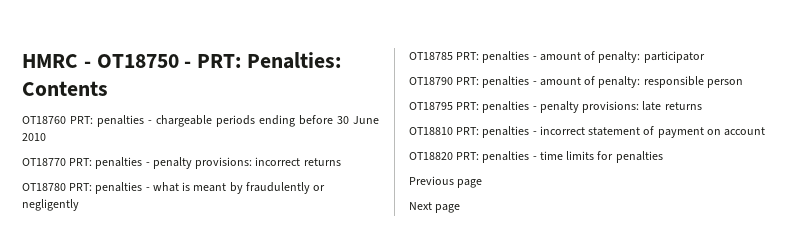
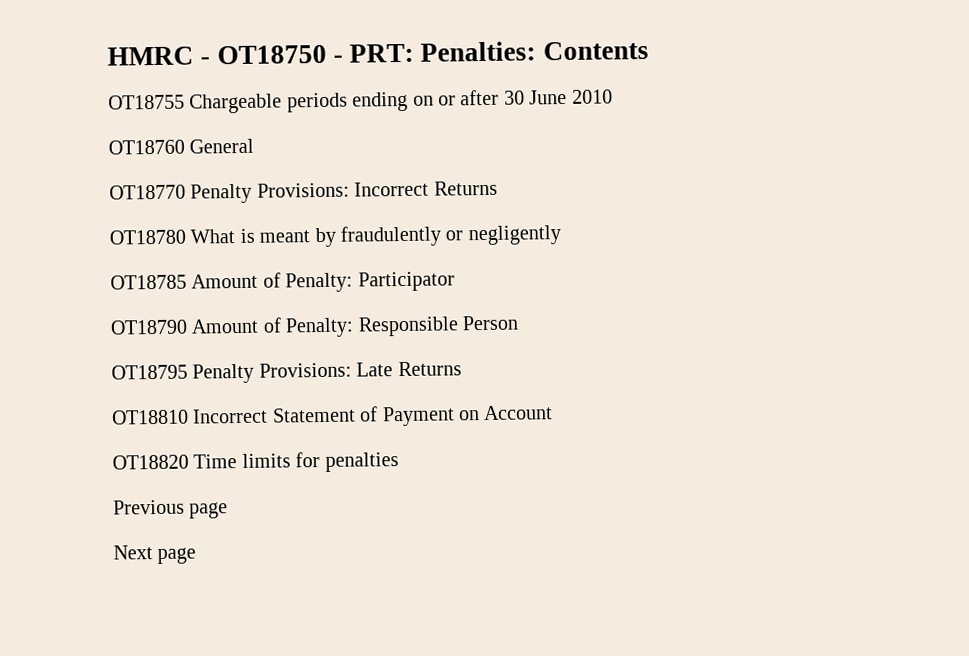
- OT18760 PRT: penalties - chargeable periods ending before 30 June 2010
+ OT18755 Chargeable periods ending on or after 30 June 2010
+ OT18760 General
- OT18770 PRT: penalties - penalty provisions: incorrect returns
- OT18780 PRT: penalties - what is meant by fraudulently or negligently
+ OT18770 Penalty Provisions: Incorrect Returns
+ OT18780 What is meant by fraudulently or negligently
- OT18785 PRT: penalties - amount of penalty: participator
- OT18790 PRT: penalties - amount of penalty: responsible person
- OT18795 PRT: penalties - penalty provisions: late returns
- OT18810 PRT: penalties - incorrect statement of payment on account
- OT18820 PRT: penalties - time limits for penalties
+ OT18785 Amount of Penalty: Participator
+ OT18790 Amount of Penalty: Responsible Person
+ OT18795 Penalty Provisions: Late Returns
+ OT18810 Incorrect Statement of Payment on Account
+ OT18820 Time limits for penalties

